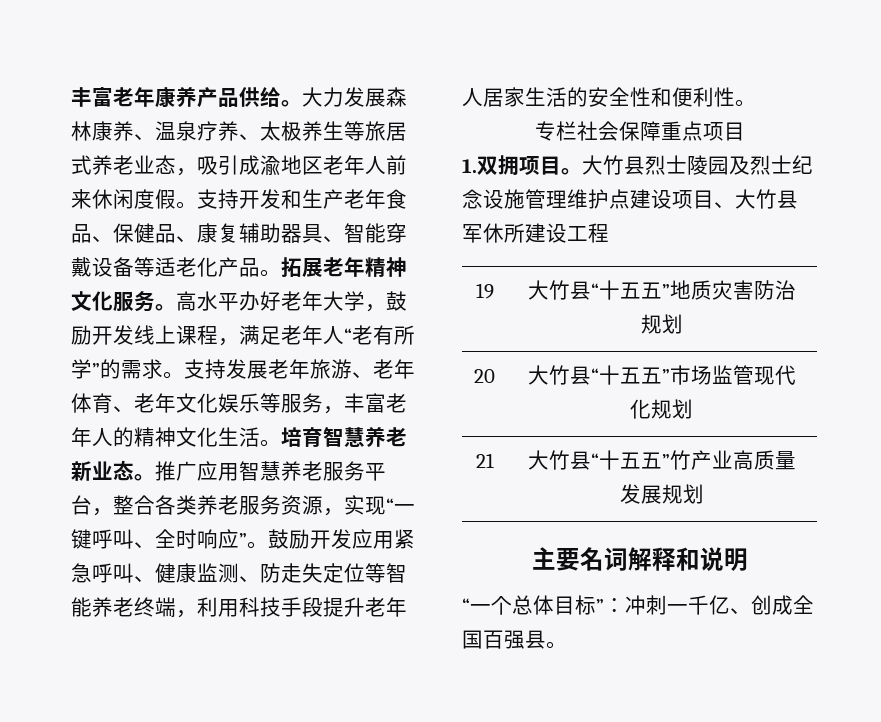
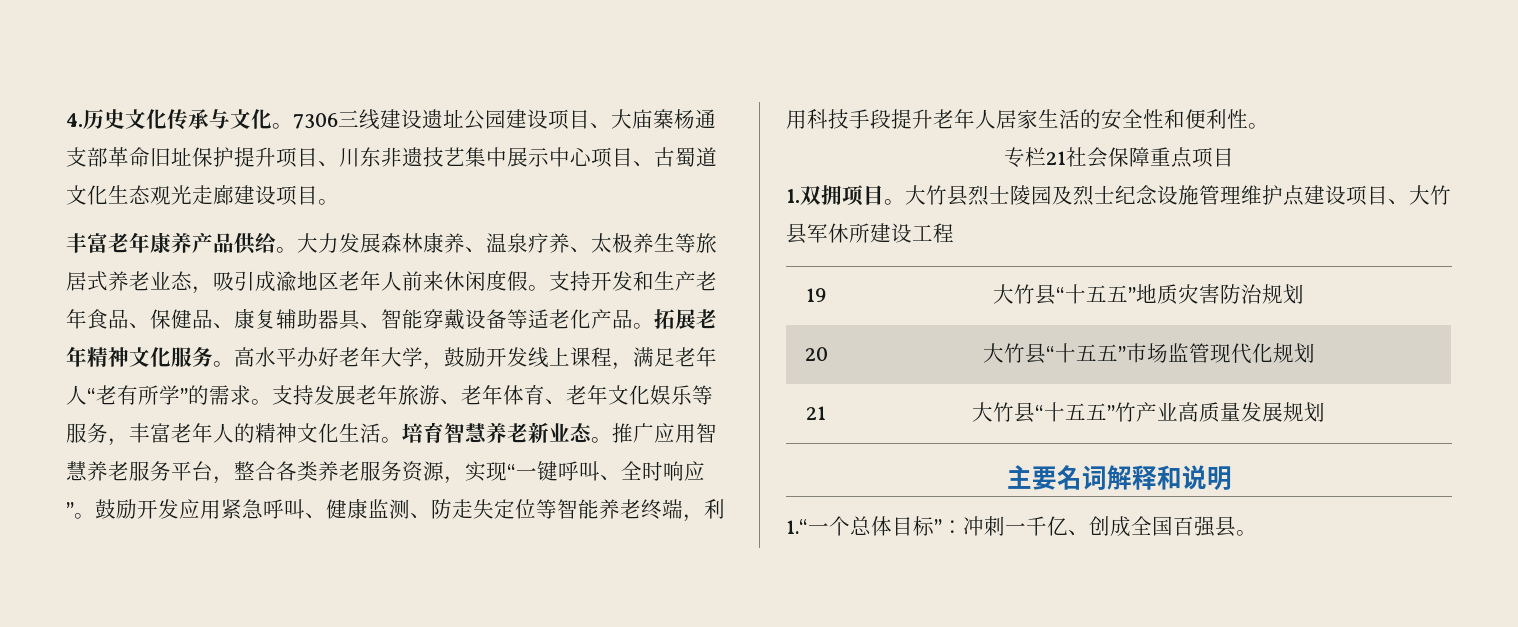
+ 4.历史文化传承与文化。7306三线建设遗址公园建设项目、大庙寨杨通支部革命旧址保护提升项目、川东非遗技艺集中展示中心项目、古蜀道文化生态观光走廊建设项目。
- 专栏社会保障重点项目
+ 专栏21社会保障重点项目
- “一个总体目标”：冲刺一千亿、创成全国百强县。
+ 1.“一个总体目标”：冲刺一千亿、创成全国百强县。

